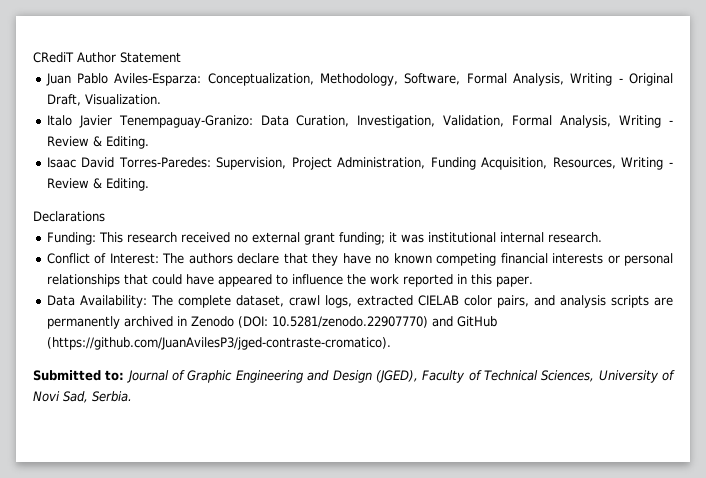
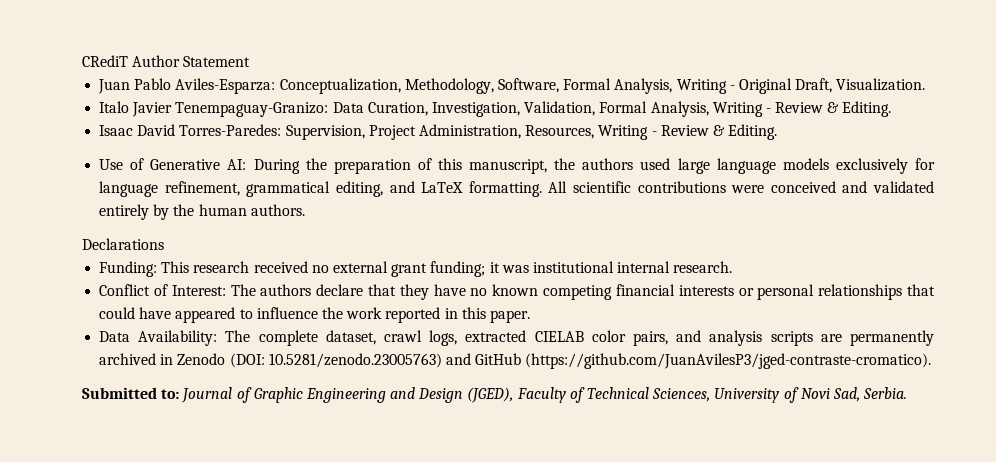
- Isaac David Torres-Paredes: Supervision, Project Administration, Funding Acquisition, Resources, Writing - Review & Editing.
+ Isaac David Torres-Paredes: Supervision, Project Administration, Resources, Writing - Review & Editing.
+ Use of Generative AI: During the preparation of this manuscript, the authors used large language models exclusively for language refinement, grammatical editing, and LaTeX formatting. All scientific contributions were conceived and validated entirely by the human authors.
- Data Availability: The complete dataset, crawl logs, extracted CIELAB color pairs, and analysis scripts are permanently archived in Zenodo (DOI: 10.5281/zenodo.22907770) and GitHub (https://github.com/JuanAvilesP3/jged-contraste-cromatico).
+ Data Availability: The complete dataset, crawl logs, extracted CIELAB color pairs, and analysis scripts are permanently archived in Zenodo (DOI: 10.5281/zenodo.23005763) and GitHub (https://github.com/JuanAvilesP3/jged-contraste-cromatico).

